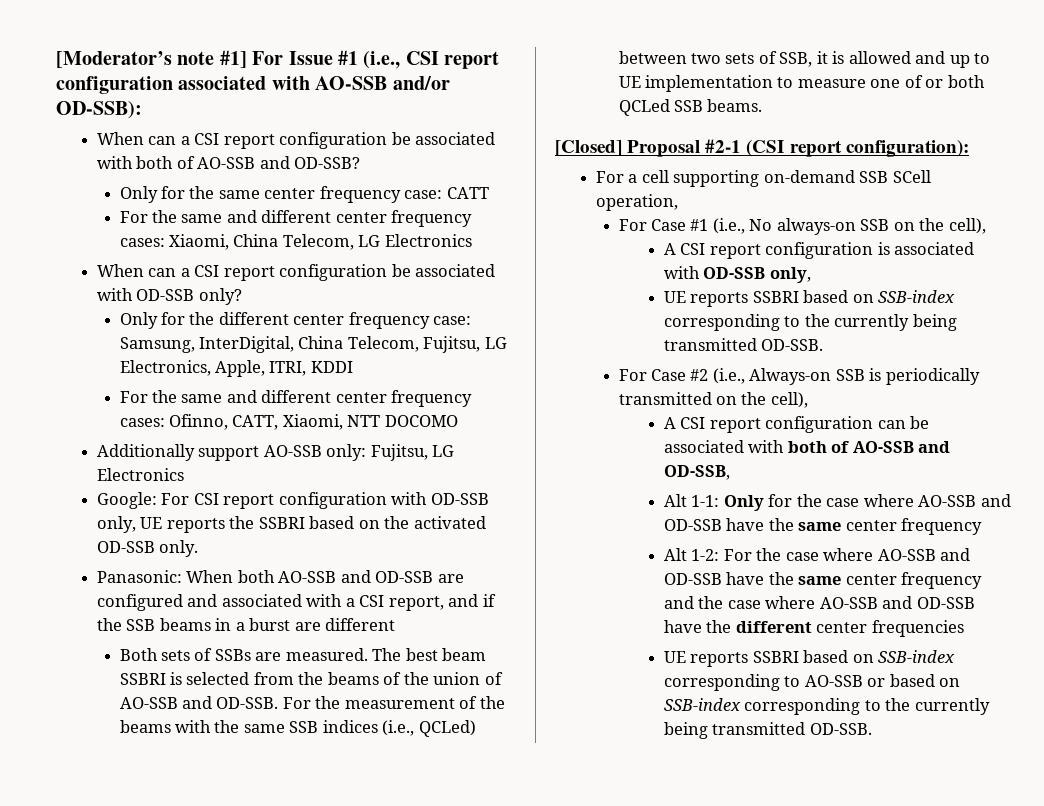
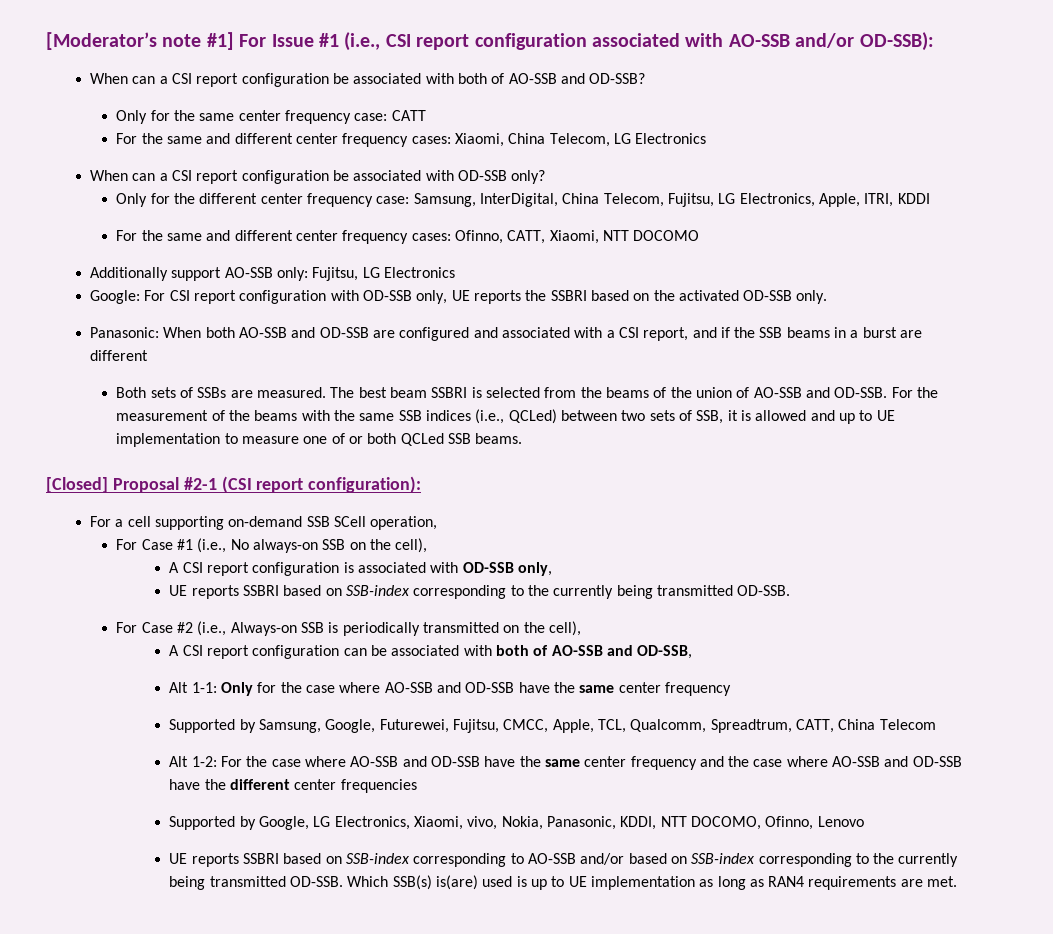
+ Supported by Samsung, Google, Futurewei, Fujitsu, CMCC, Apple, TCL, Qualcomm, Spreadtrum, CATT, China Telecom
+ Supported by Google, LG Electronics, Xiaomi, vivo, Nokia, Panasonic, KDDI, NTT DOCOMO, Ofinno, Lenovo
- UE reports SSBRI based on SSB-index corresponding to AO-SSB or based on SSB-index corresponding to the currently being transmitted OD-SSB.
+ UE reports SSBRI based on SSB-index corresponding to AO-SSB and/or based on SSB-index corresponding to the currently being transmitted OD-SSB.
+ Which SSB(s) is(are) used is up to UE implementation as long as RAN4 requirements are met.

